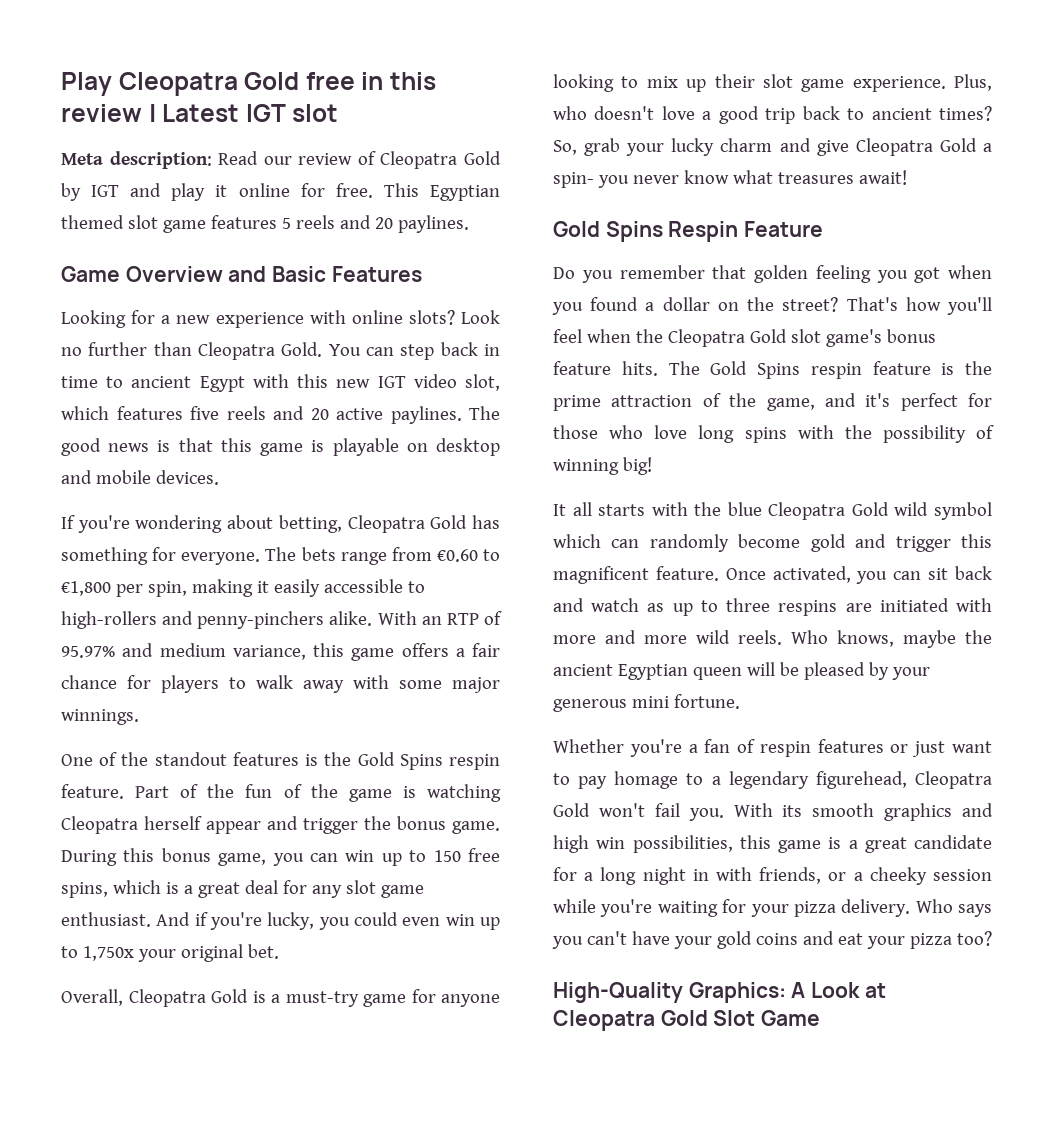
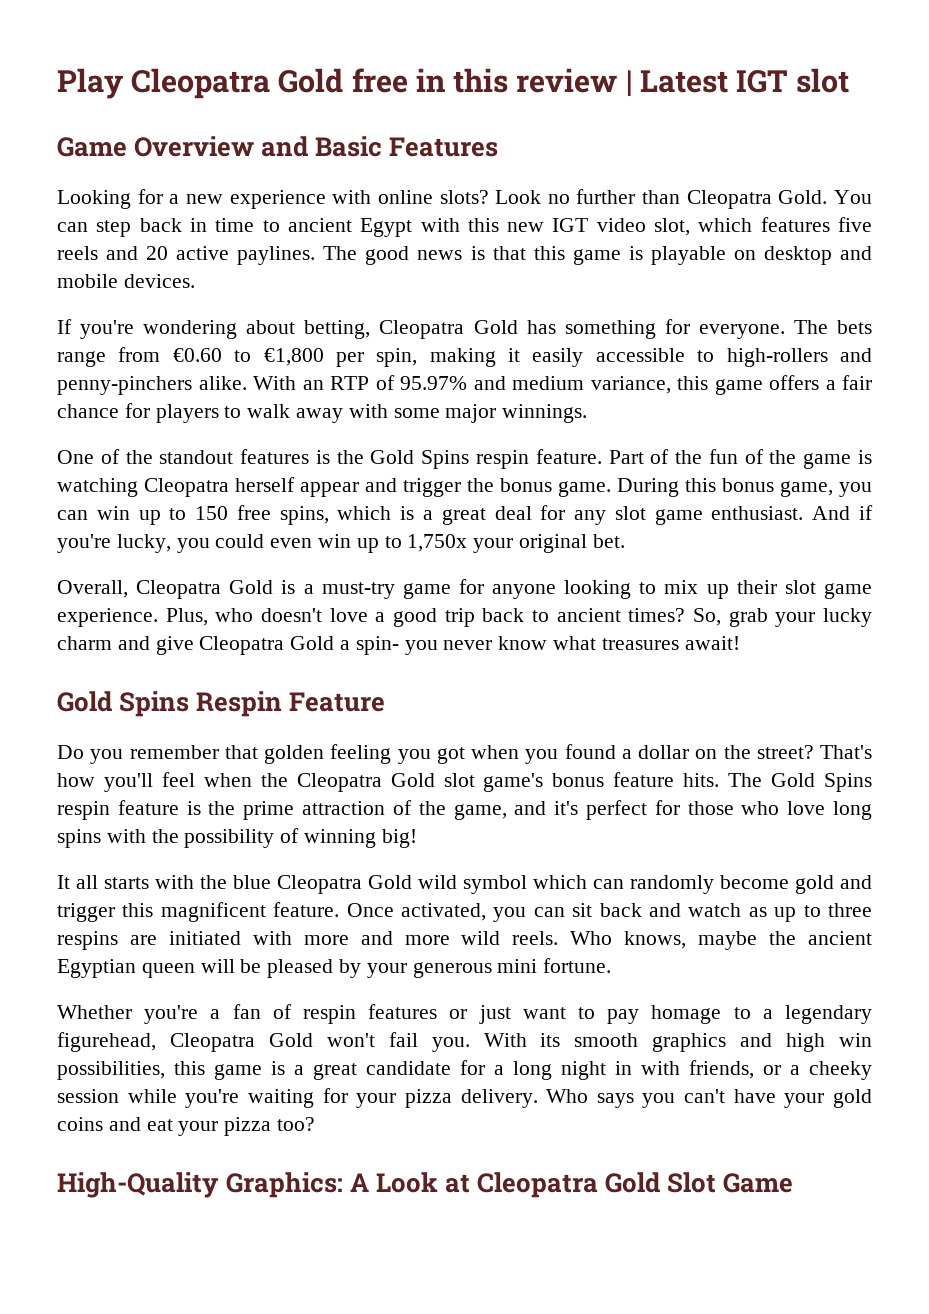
- Meta description: Read our review of Cleopatra Gold by IGT and play it online for free. This Egyptian themed slot game features 5 reels and 20 paylines.

